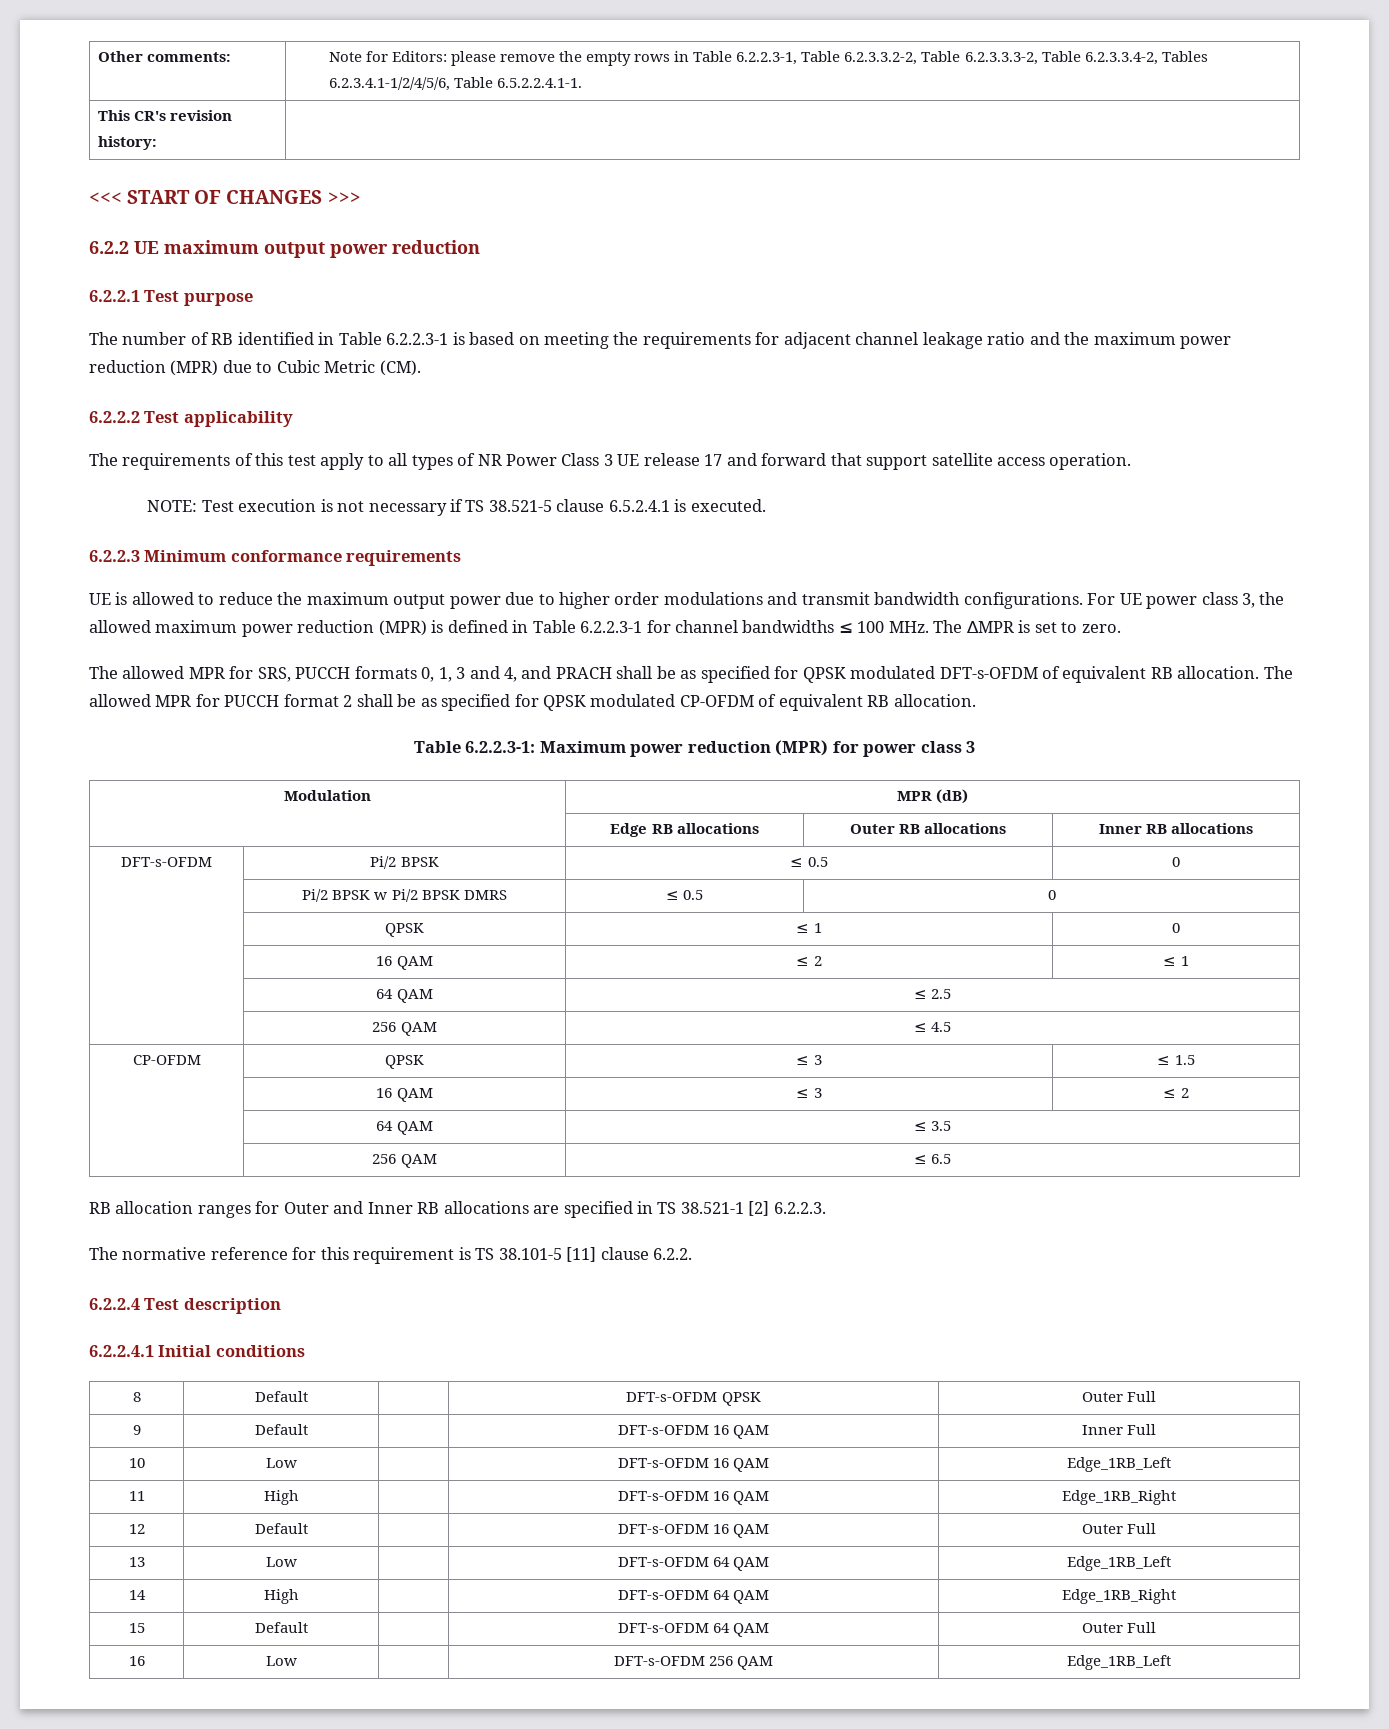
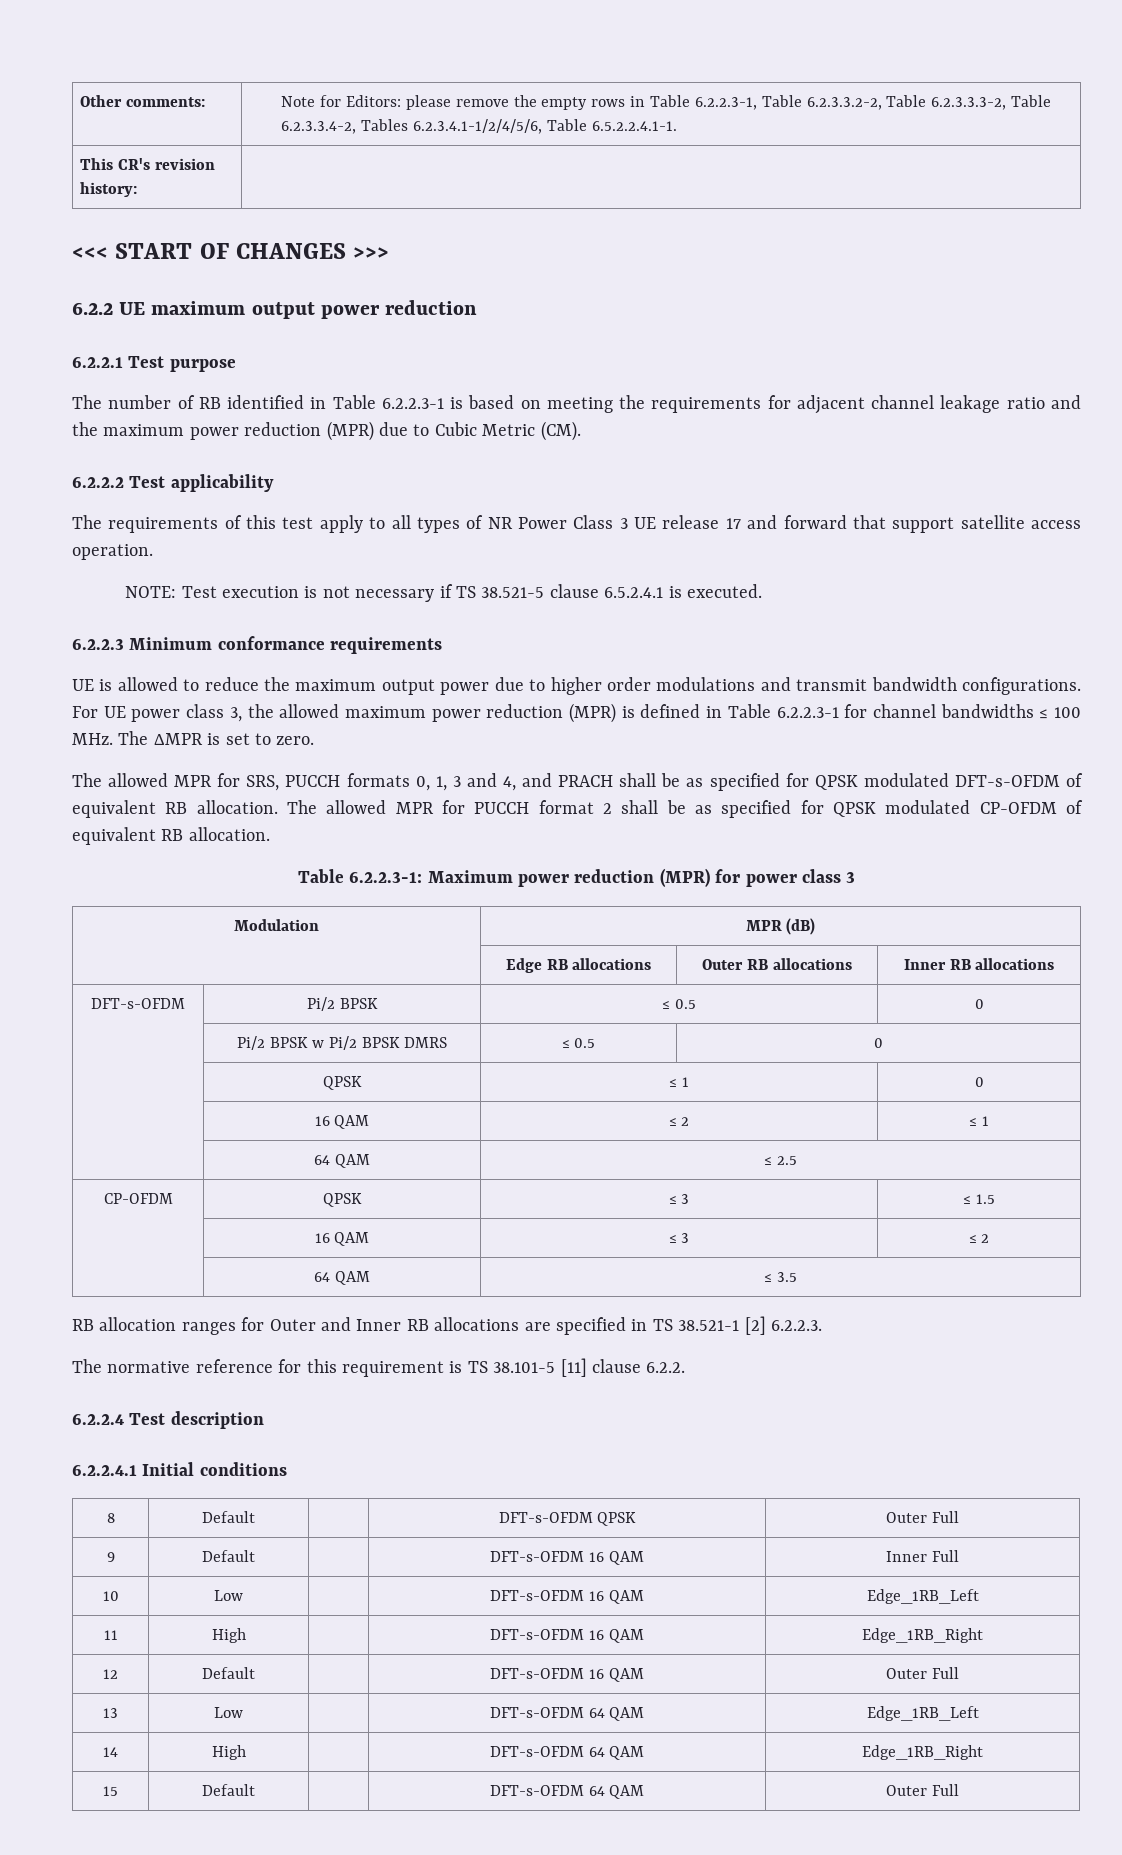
- | 256 QAM | ≤ 4.5
- | 256 QAM | ≤ 6.5
- 16 | Low | | DFT-s-OFDM 256 QAM | Edge_1RB_Left

